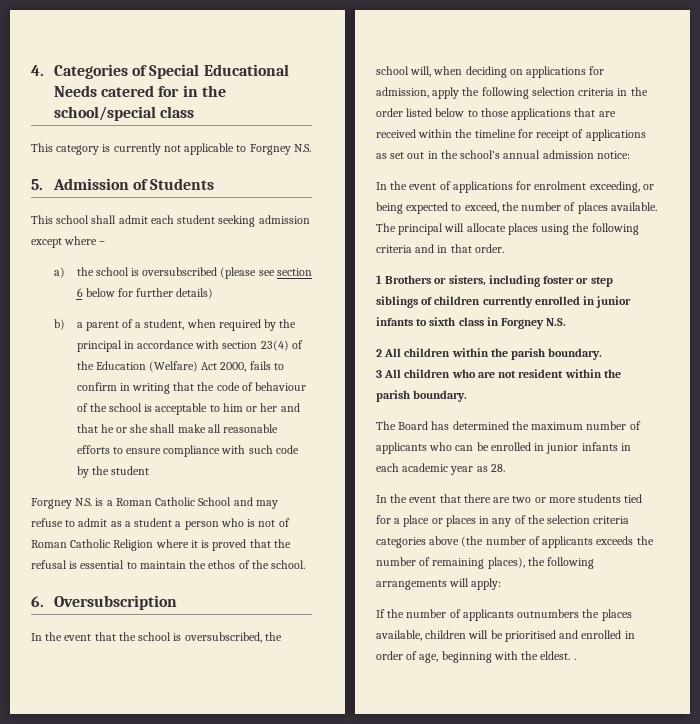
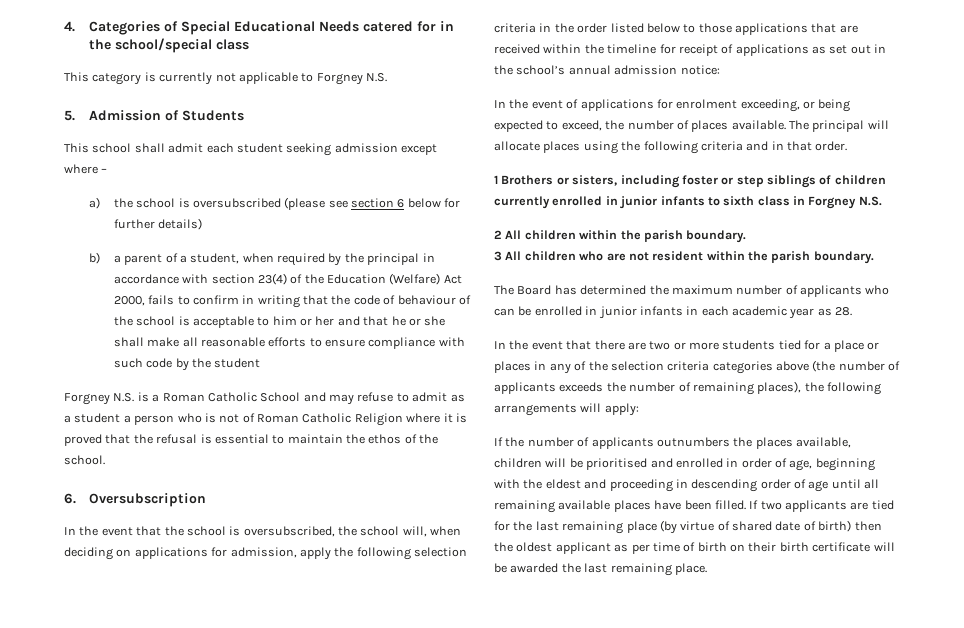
- If the number of applicants outnumbers the places available, children will be prioritised and enrolled in order of age, beginning with the eldest. .
+ If the number of applicants outnumbers the places available, children will be prioritised and enrolled in order of age, beginning with the eldest and proceeding in descending order of age until all remaining available places have been filled. If two applicants are tied for the last remaining place (by virtue of shared date of birth) then the oldest applicant as per time of birth on their birth certificate will be awarded the last remaining place.

